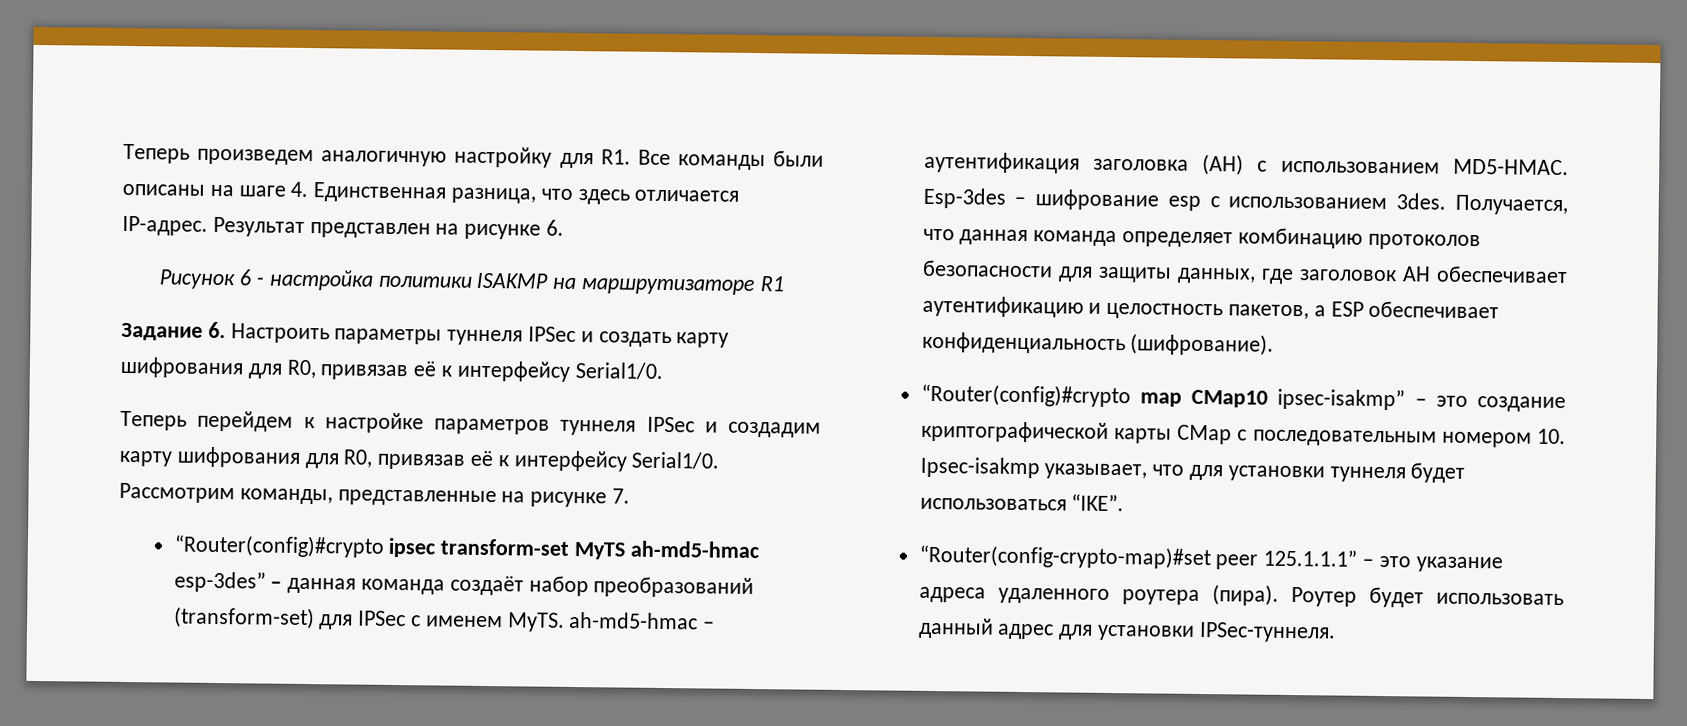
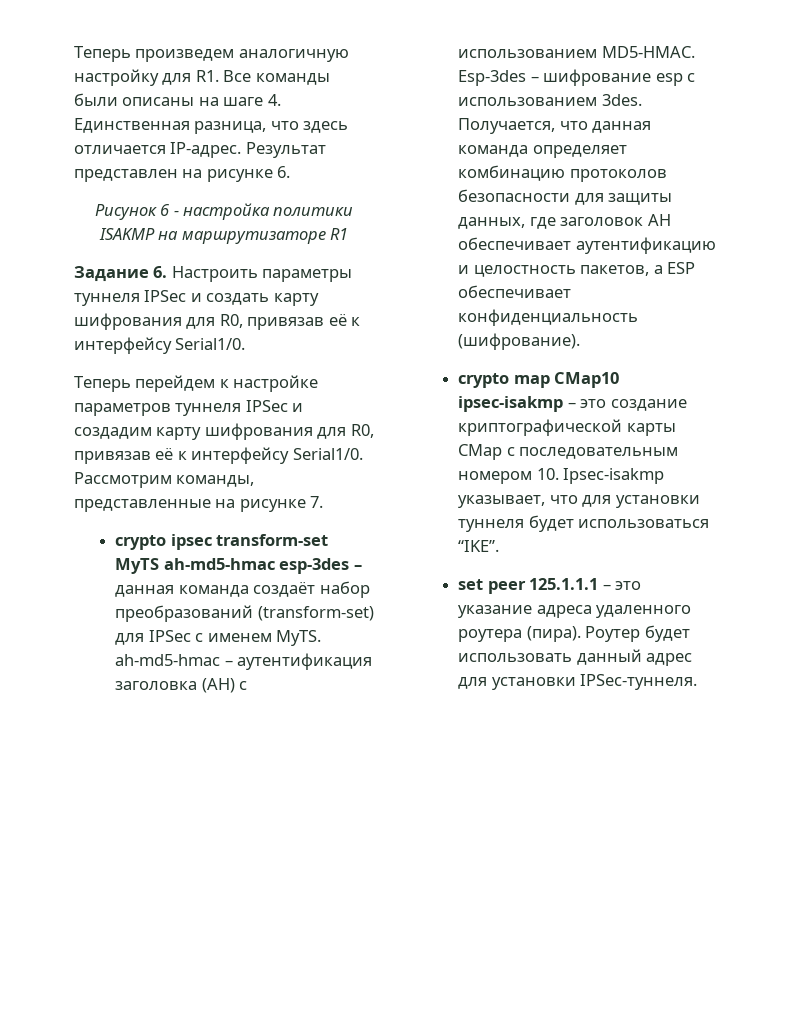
- “Router(config)#crypto ipsec transform-set MyTS ah-md5-hmac esp-3des” – данная команда создаёт набор преобразований (transform-set) для IPSec с именем MyTS. ah-md5-hmac – аутентификация заголовка (AH) c использованием MD5-HMAC.
+ crypto ipsec transform-set MyTS ah-md5-hmac esp-3des – данная команда создаёт набор преобразований (transform-set) для IPSec с именем MyTS. ah-md5-hmac – аутентификация заголовка (AH) c использованием MD5-HMAC.
- “Router(config)#crypto map CMap10 ipsec-isakmp” – это создание криптографической карты CMap с последовательным номером 10. Ipsec-isakmp указывает, что для установки туннеля будет использоваться “IKE”.
+ crypto map CMap10 ipsec-isakmp – это создание криптографической карты CMap с последовательным номером 10. Ipsec-isakmp указывает, что для установки туннеля будет использоваться “IKE”.
- “Router(config-crypto-map)#set peer 125.1.1.1” – это указание адреса удаленного роутера (пира).
+ set peer 125.1.1.1 – это указание адреса удаленного роутера (пира).

